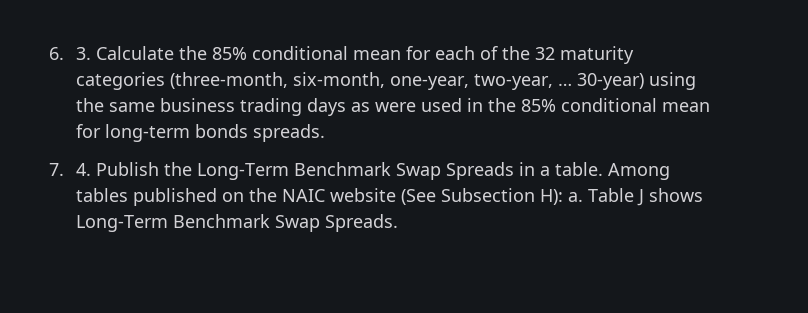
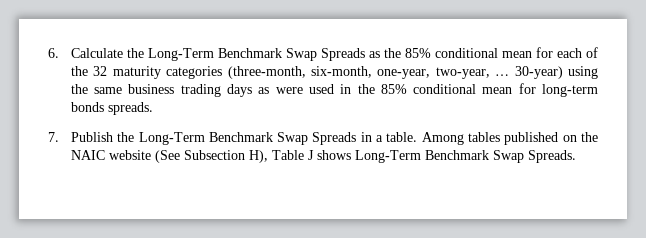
- 6. 3. Calculate the 85% conditional mean for each of the 32 maturity categories (three-month, six-month, one-year, two-year, …
+ 6. Calculate the Long-Term Benchmark Swap Spreads as the 85% conditional mean for each of the 32 maturity categories (three-month, six-month, one-year, two-year, …
- 7. 4. Publish the Long-Term Benchmark Swap Spreads in a table.
+ 7. Publish the Long-Term Benchmark Swap Spreads in a table.
- Among tables published on the NAIC website (See Subsection H): a. Table J shows Long-Term Benchmark Swap Spreads.
+ Among tables published on the NAIC website (See Subsection H), Table J shows Long-Term Benchmark Swap Spreads.

